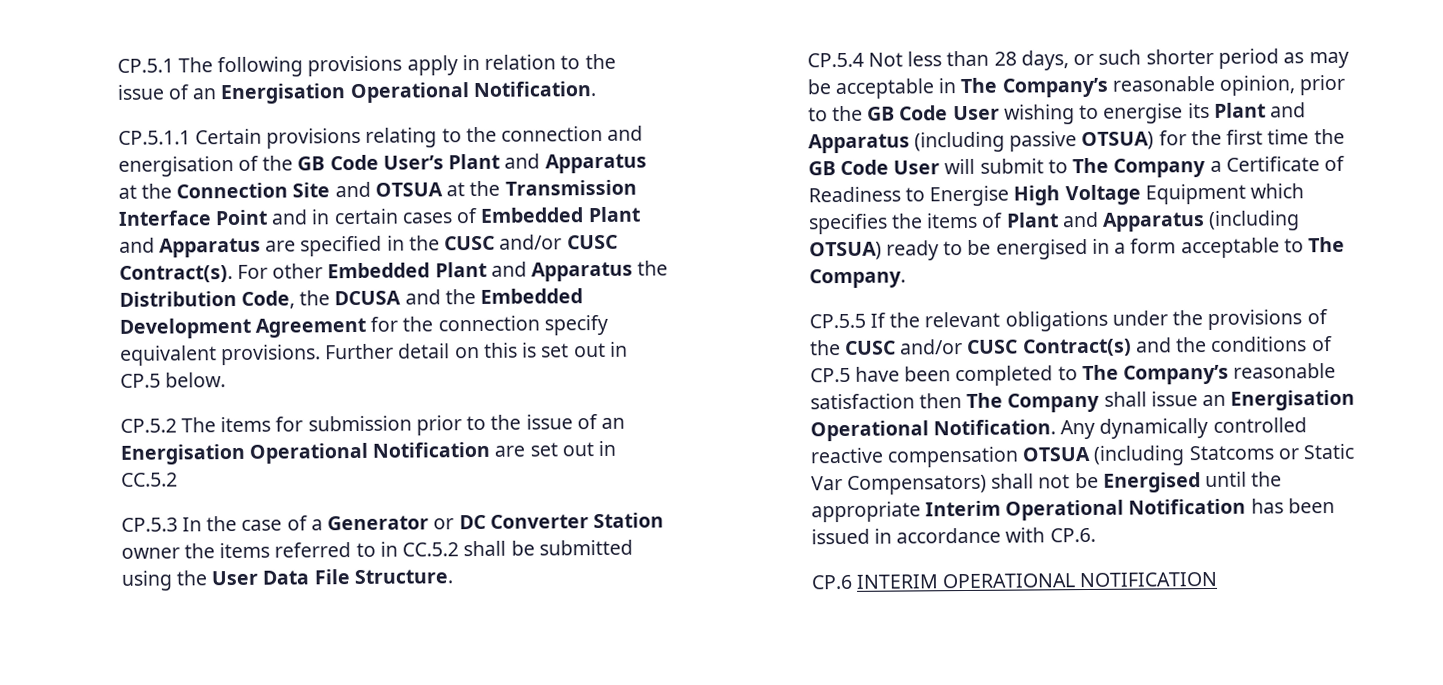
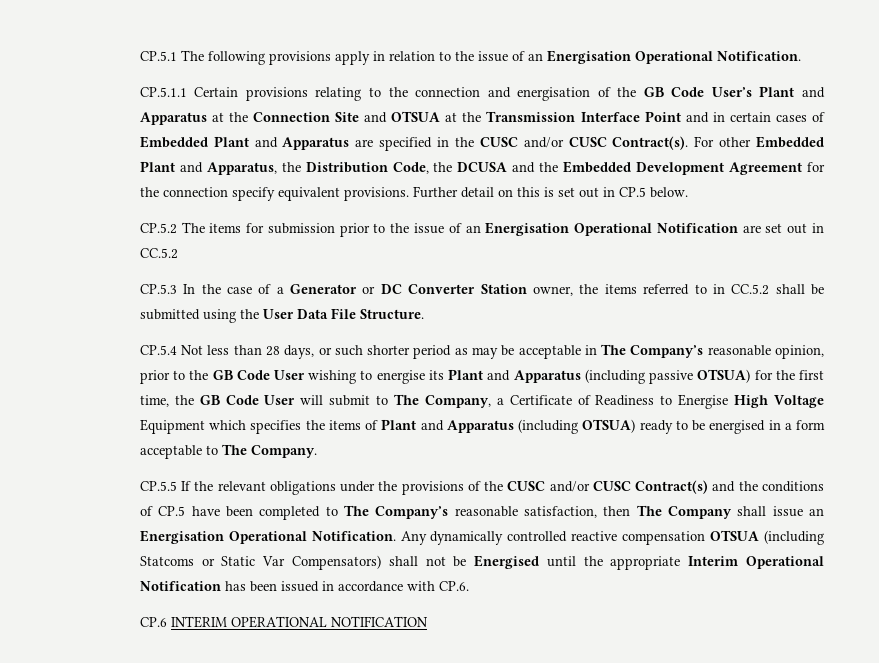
- For other Embedded Plant and Apparatus the Distribution Code, the DCUSA and the Embedded Development Agreement for the connection specify equivalent provisions.
+ For other Embedded Plant and Apparatus, the Distribution Code, the DCUSA and the Embedded Development Agreement for the connection specify equivalent provisions.
- CP.5.3 In the case of a Generator or DC Converter Station owner the items referred to in CC.5.2 shall be submitted using the User Data File Structure.
+ CP.5.3 In the case of a Generator or DC Converter Station owner, the items referred to in CC.5.2 shall be submitted using the User Data File Structure.
- CP.5.4 Not less than 28 days, or such shorter period as may be acceptable in The Company’s reasonable opinion, prior to the GB Code User wishing to energise its Plant and Apparatus (including passive OTSUA) for the first time the GB Code User will submit to The Company a Certificate of Readiness to Energise High Voltage Equipment which specifies the items of Plant and Apparatus (including OTSUA) ready to be energised in a form acceptable to The Company.
+ CP.5.4 Not less than 28 days, or such shorter period as may be acceptable in The Company’s reasonable opinion, prior to the GB Code User wishing to energise its Plant and Apparatus (including passive OTSUA) for the first time, the GB Code User will submit to The Company, a Certificate of Readiness to Energise High Voltage Equipment which specifies the items of Plant and Apparatus (including OTSUA) ready to be energised in a form acceptable to The Company.
- CP.5.5 If the relevant obligations under the provisions of the CUSC and/or CUSC Contract(s) and the conditions of CP.5 have been completed to The Company’s reasonable satisfaction then The Company shall issue an Energisation Operational Notification.
+ CP.5.5 If the relevant obligations under the provisions of the CUSC and/or CUSC Contract(s) and the conditions of CP.5 have been completed to The Company’s reasonable satisfaction, then The Company shall issue an Energisation Operational Notification.

